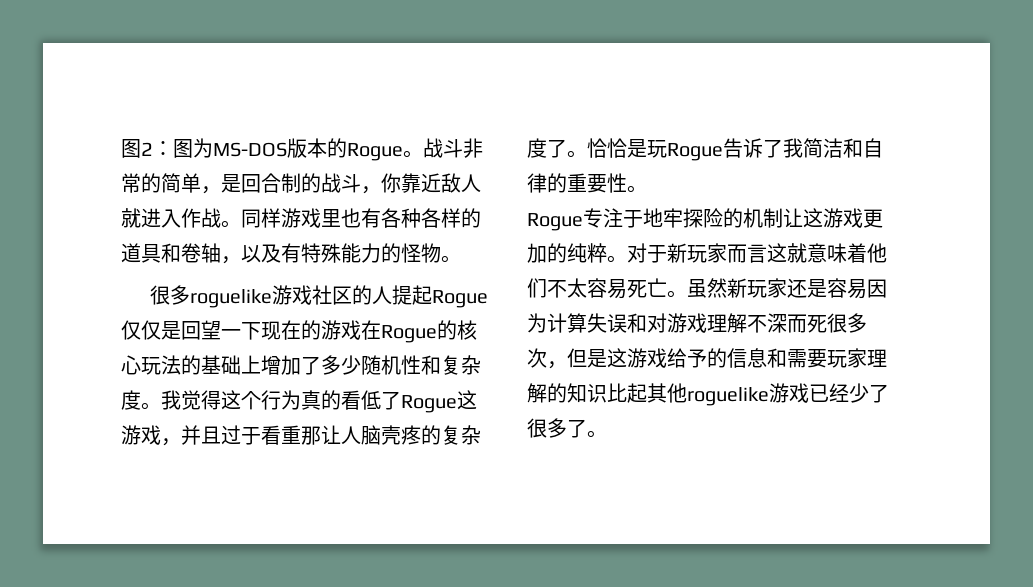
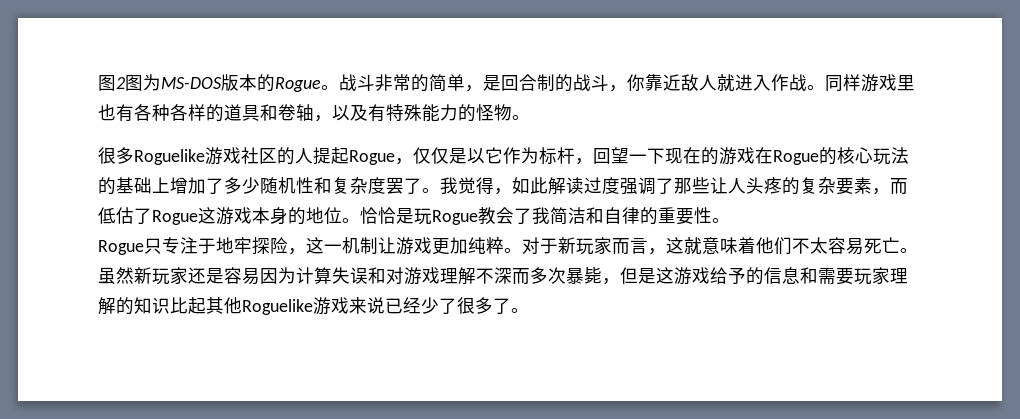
- 图2：图为MS-DOS版本的Rogue。
+ 图2图为MS-DOS版本的Rogue。
- 很多roguelike游戏社区的人提起Rogue仅仅是回望一下现在的游戏在Rogue的核心玩法的基础上增加了多少随机性和复杂度。
+ 很多Roguelike游戏社区的人提起Rogue，仅仅是以它作为标杆，回望一下现在的游戏在Rogue的核心玩法的基础上增加了多少随机性和复杂度罢了。
- 我觉得这个行为真的看低了Rogue这游戏，并且过于看重那让人脑壳疼的复杂度了。
+ 我觉得，如此解读过度强调了那些让人头疼的复杂要素，而低估了Rogue这游戏本身的地位。
- 恰恰是玩Rogue告诉了我简洁和自律的重要性。
+ 恰恰是玩Rogue教会了我简洁和自律的重要性。
- Rogue专注于地牢探险的机制让这游戏更加的纯粹。
+ Rogue只专注于地牢探险，这一机制让游戏更加纯粹。
- 对于新玩家而言这就意味着他们不太容易死亡。
+ 对于新玩家而言，这就意味着他们不太容易死亡。
- 虽然新玩家还是容易因为计算失误和对游戏理解不深而死很多次，但是这游戏给予的信息和需要玩家理解的知识比起其他roguelike游戏已经少了很多了。
+ 虽然新玩家还是容易因为计算失误和对游戏理解不深而多次暴毙，但是这游戏给予的信息和需要玩家理解的知识比起其他Roguelike游戏来说已经少了很多了。

